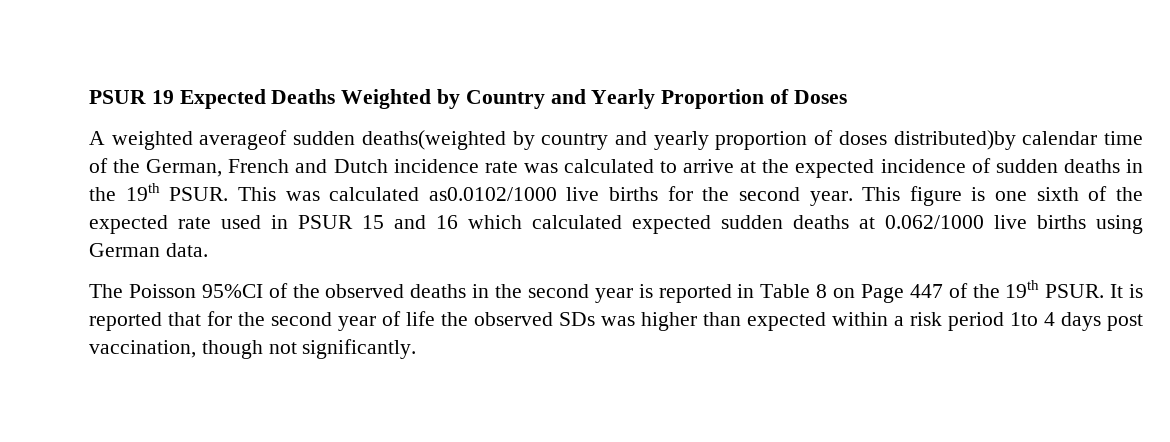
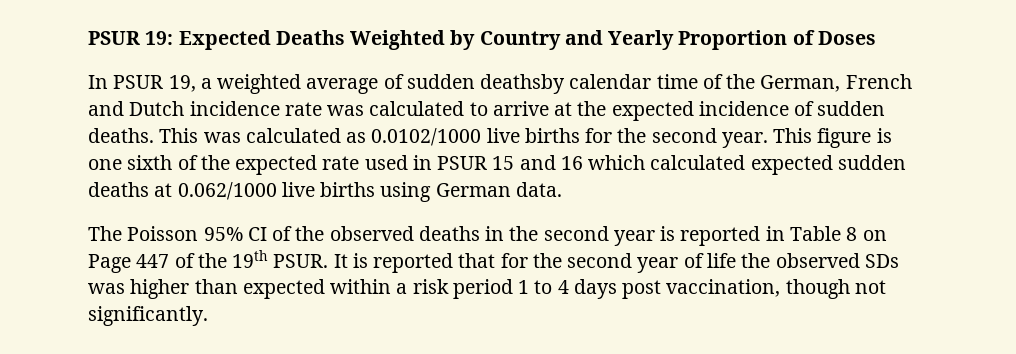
- PSUR 19 Expected Deaths Weighted by Country and Yearly Proportion of Doses
+ PSUR 19: Expected Deaths Weighted by Country and Yearly Proportion of Doses
- A weighted averageof sudden deaths(weighted by country and yearly proportion of doses distributed)by calendar time of the German, French and Dutch incidence rate was calculated to arrive at the expected incidence of sudden deaths in the 19th PSUR.
+ In PSUR 19, a weighted average of sudden deathsby calendar time of the German, French and Dutch incidence rate was calculated to arrive at the expected incidence of sudden deaths.
- This was calculated as0.0102/1000 live births for the second year.
+ This was calculated as 0.0102/1000 live births for the second year.
- The Poisson 95%CI of the observed deaths in the second year is reported in Table 8 on Page 447 of the 19th PSUR.
+ The Poisson 95% CI of the observed deaths in the second year is reported in Table 8 on Page 447 of the 19th PSUR.
- It is reported that for the second year of life the observed SDs was higher than expected within a risk period 1to 4 days post vaccination, though not significantly.
+ It is reported that for the second year of life the observed SDs was higher than expected within a risk period 1 to 4 days post vaccination, though not significantly.

